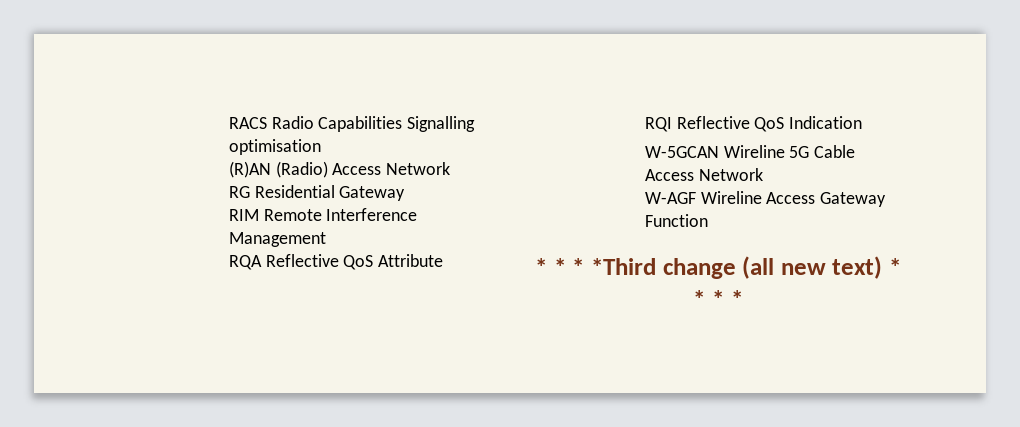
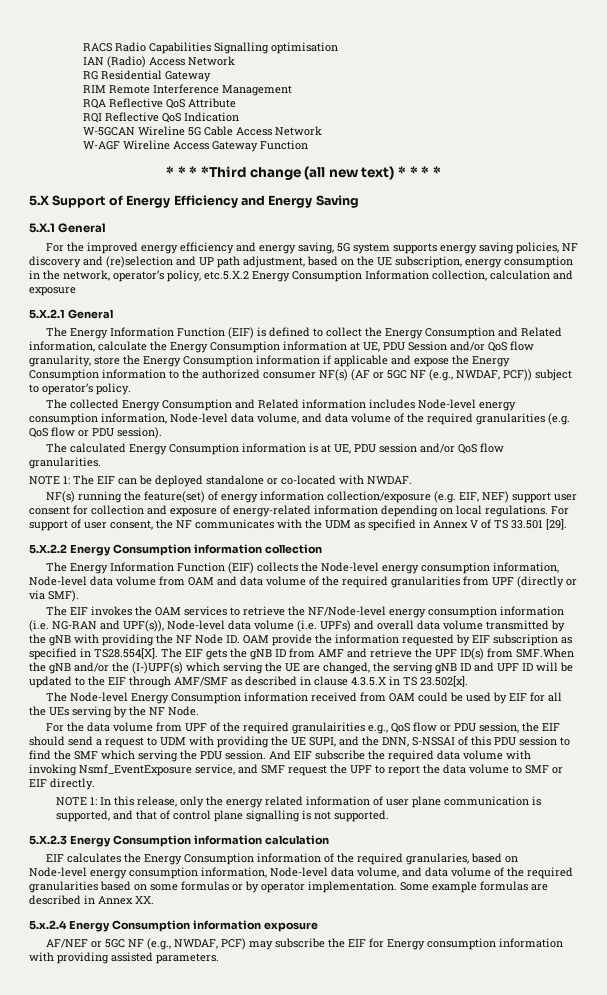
- (R)AN (Radio) Access Network
+ IAN (Radio) Access Network
+ 5.X Support of Energy Efficiency and Energy Saving
+ 5.X.1 General
+ For the improved energy efficiency and energy saving, 5G system supports energy saving policies, NF discovery and (re)selection and UP path adjustment, based on the UE subscription, energy consumption in the network, operator’s policy, etc.5.X.2 Energy Consumption Information collection, calculation and exposure
+ 5.X.2.1 General
+ The Energy Information Function (EIF) is defined to collect the Energy Consumption and Related information, calculate the Energy Consumption information at UE, PDU Session and/or QoS flow granularity, store the Energy Consumption information if applicable and expose the Energy Consumption information to the authorized consumer NF(s) (AF or 5GC NF (e.g., NWDAF, PCF)) subject to operator’s policy.
+ The collected Energy Consumption and Related information includes Node-level energy consumption information, Node-level data volume, and data volume of the required granularities (e.g. QoS flow or PDU session).
+ The calculated Energy Consumption information is at UE, PDU session and/or QoS flow granularities.
+ NOTE 1: The EIF can be deployed standalone or co-located with NWDAF.
+ NF(s) running the feature(set) of energy information collection/exposure (e.g. EIF, NEF) support user consent for collection and exposure of energy-related information depending on local regulations. For support of user consent, the NF communicates with the UDM as specified in Annex V of TS 33.501 [29].
+ 5.X.2.2 Energy Consumption information collection
+ The Energy Information Function (EIF) collects the Node-level energy consumption information, Node-level data volume from OAM and data volume of the required granularities from UPF (directly or via SMF).
+ The EIF invokes the OAM services to retrieve the NF/Node-level energy consumption information (i.e. NG-RAN and UPF(s)), Node-level data volume (i.e. UPFs) and overall data volume transmitted by the gNB with providing the NF Node ID. OAM provide the information requested by EIF subscription as specified in TS28.554[X]. The EIF gets the gNB ID from AMF and retrieve the UPF ID(s) from SMF.When the gNB and/or the (I-)UPF(s) which serving the UE are changed, the serving gNB ID and UPF ID will be updated to the EIF through AMF/SMF as described in clause 4.3.5.X in TS 23.502[x].
+ The Node-level Energy Consumption information received from OAM could be used by EIF for all the UEs serving by the NF Node.
+ For the data volume from UPF of the required granulairities e.g., QoS flow or PDU session, the EIF should send a request to UDM with providing the UE SUPI, and the DNN, S-NSSAI of this PDU session to find the SMF which serving the PDU session. And EIF subscribe the required data volume with invoking Nsmf_EventExposure service, and SMF request the UPF to report the data volume to SMF or EIF directly.
+ NOTE 1: In this release, only the energy related information of user plane communication is supported, and that of control plane signalling is not supported.
+ 5.X.2.3 Energy Consumption information calculation
+ EIF calculates the Energy Consumption information of the required granularies, based on Node-level energy consumption information, Node-level data volume, and data volume of the required granularities based on some formulas or by operator implementation. Some example formulas are described in Annex XX.
+ 5.x.2.4 Energy Consumption information exposure
+ AF/NEF or 5GC NF (e.g., NWDAF, PCF) may subscribe the EIF for Energy consumption information with providing assisted parameters.

